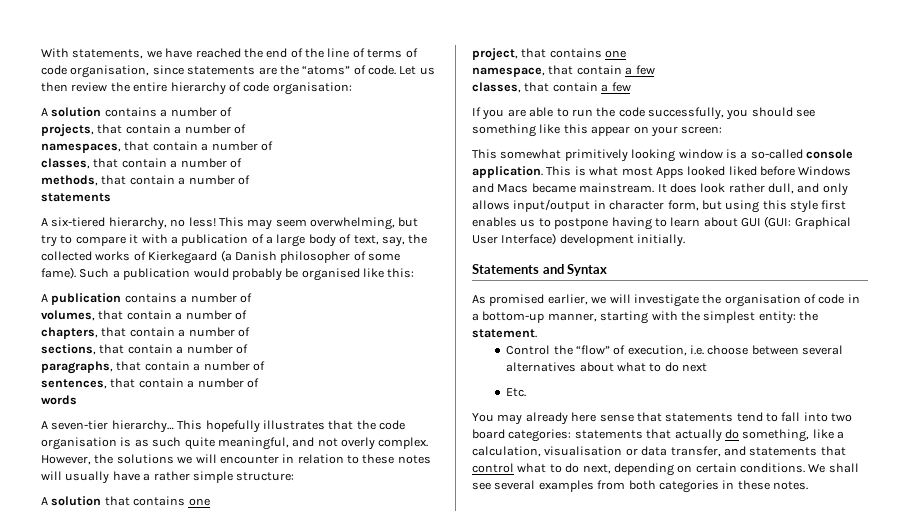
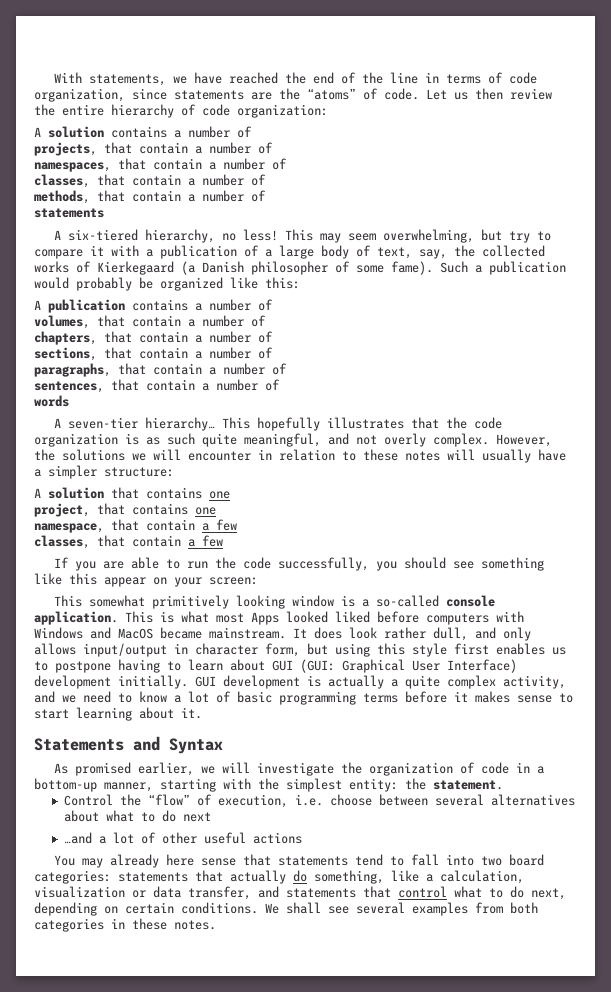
- With statements, we have reached the end of the line of terms of code organisation, since statements are the “atoms” of code.
+ With statements, we have reached the end of the line in terms of code organization, since statements are the “atoms” of code.
- Let us then review the entire hierarchy of code organisation:
+ Let us then review the entire hierarchy of code organization:
- Such a publication would probably be organised like this:
+ Such a publication would probably be organized like this:
- This hopefully illustrates that the code organisation is as such quite meaningful, and not overly complex.
+ This hopefully illustrates that the code organization is as such quite meaningful, and not overly complex.
- However, the solutions we will encounter in relation to these notes will usually have a rather simple structure:
+ However, the solutions we will encounter in relation to these notes will usually have a simpler structure:
- This is what most Apps looked liked before Windows and Macs became mainstream.
+ This is what most Apps looked liked before computers with Windows and MacOS became mainstream.
+ GUI development is actually a quite complex activity, and we need to know a lot of basic programming terms before it makes sense to start learning about it.
- As promised earlier, we will investigate the organisation of code in a bottom-up manner, starting with the simplest entity: the statement.
+ As promised earlier, we will investigate the organization of code in a bottom-up manner, starting with the simplest entity: the statement.
- Etc.
+ …and a lot of other useful actions
- You may already here sense that statements tend to fall into two board categories: statements that actually do something, like a calculation, visualisation or data transfer, and statements that control what to do next, depending on certain conditions.
+ You may already here sense that statements tend to fall into two board categories: statements that actually do something, like a calculation, visualization or data transfer, and statements that control what to do next, depending on certain conditions.

